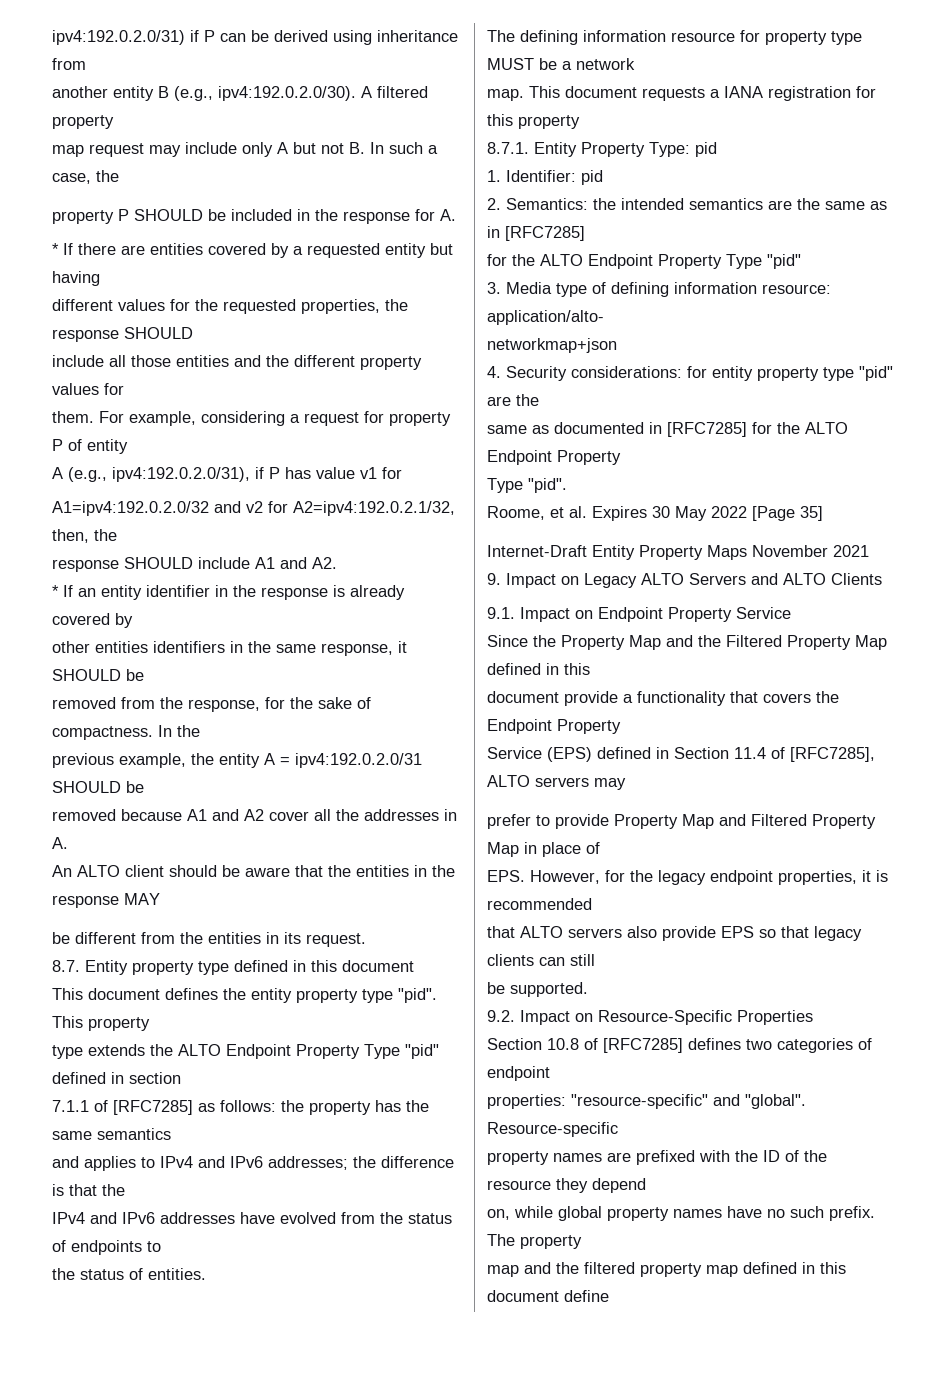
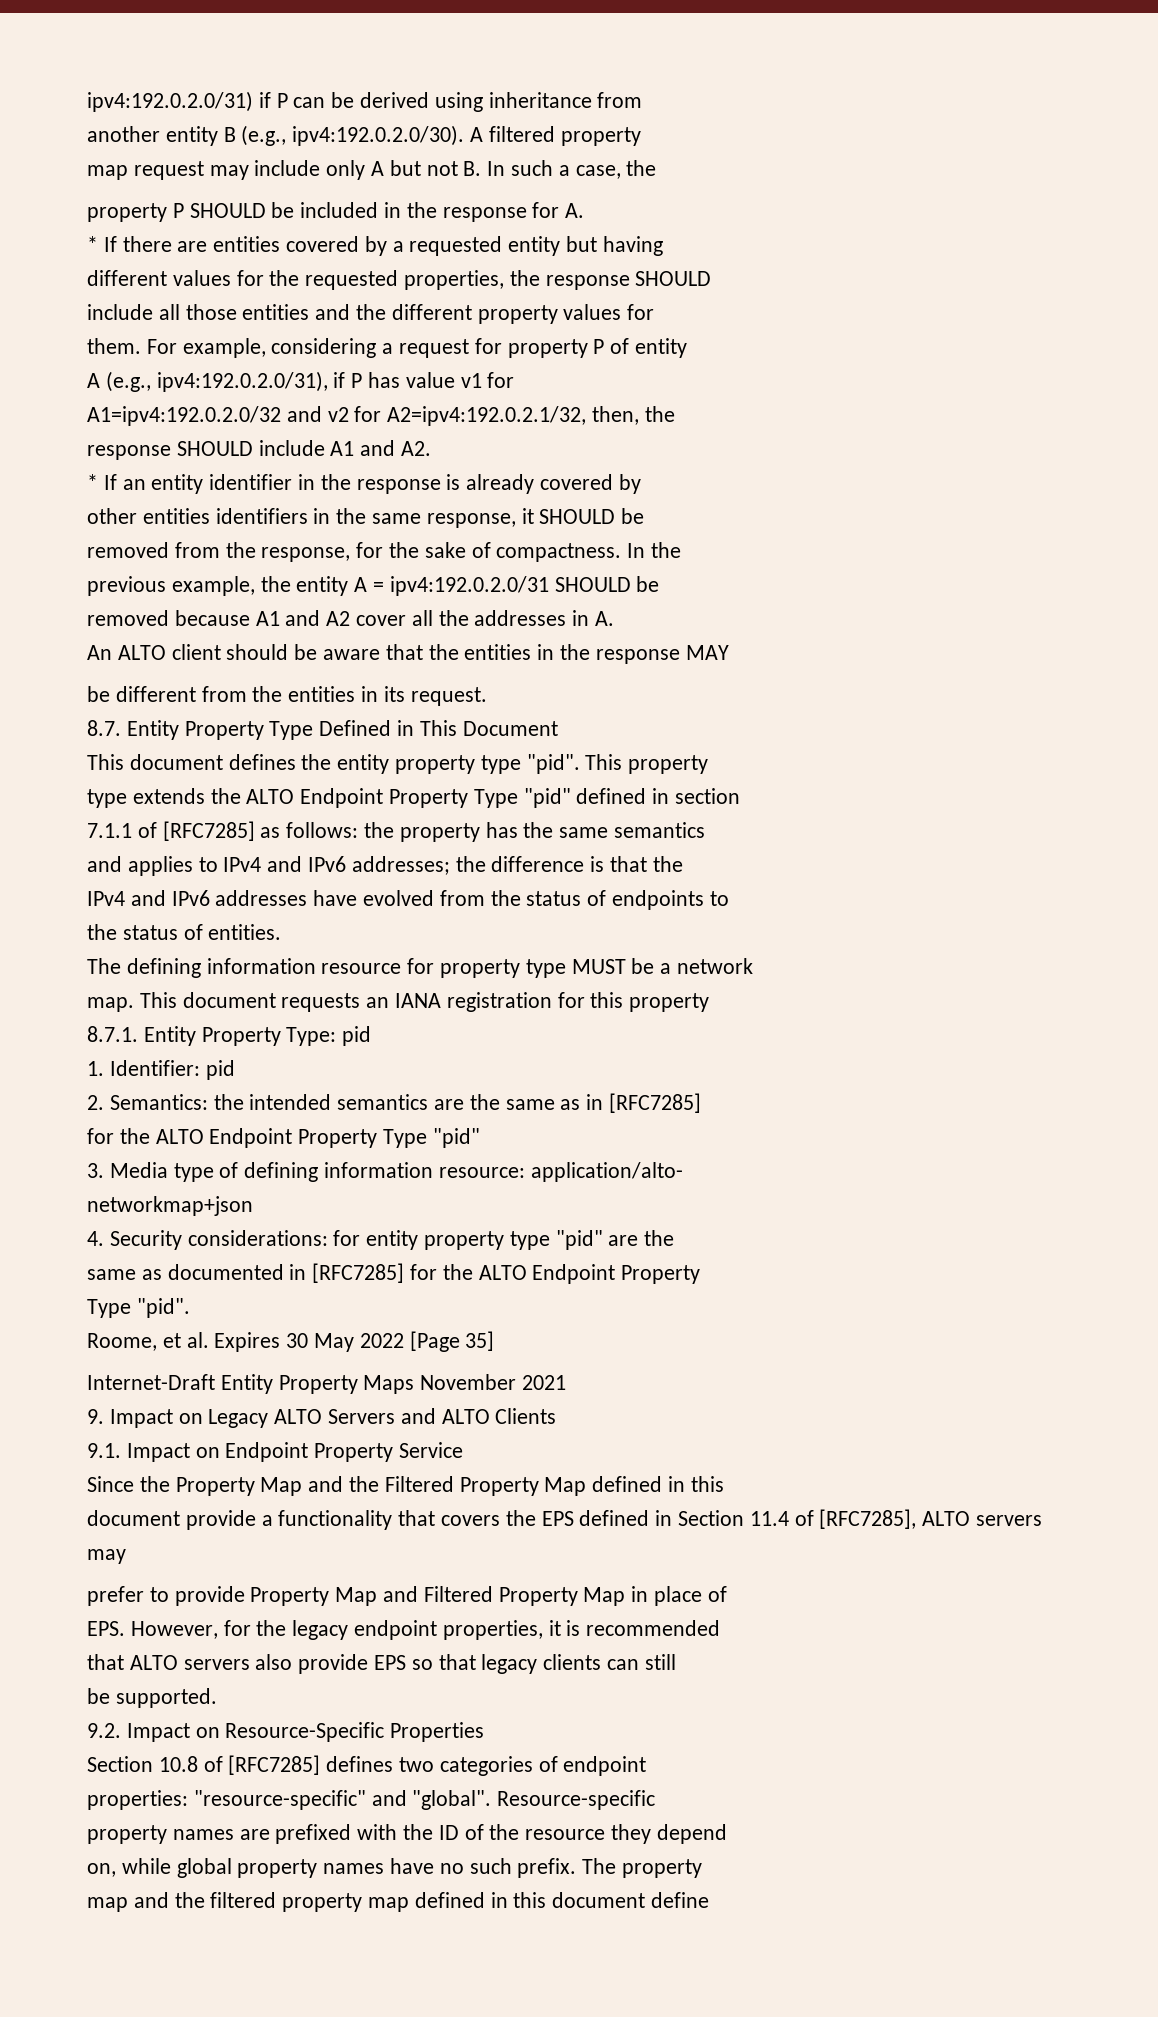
- 8.7. Entity property type defined in this document
+ 8.7. Entity Property Type Defined in This Document
- This document requests a IANA registration for this property
+ This document requests an IANA registration for this property
- document provide a functionality that covers the Endpoint Property
- Service (EPS) defined in Section 11.4 of [RFC7285], ALTO servers may
+ document provide a functionality that covers the EPS defined in Section 11.4 of [RFC7285], ALTO servers may

